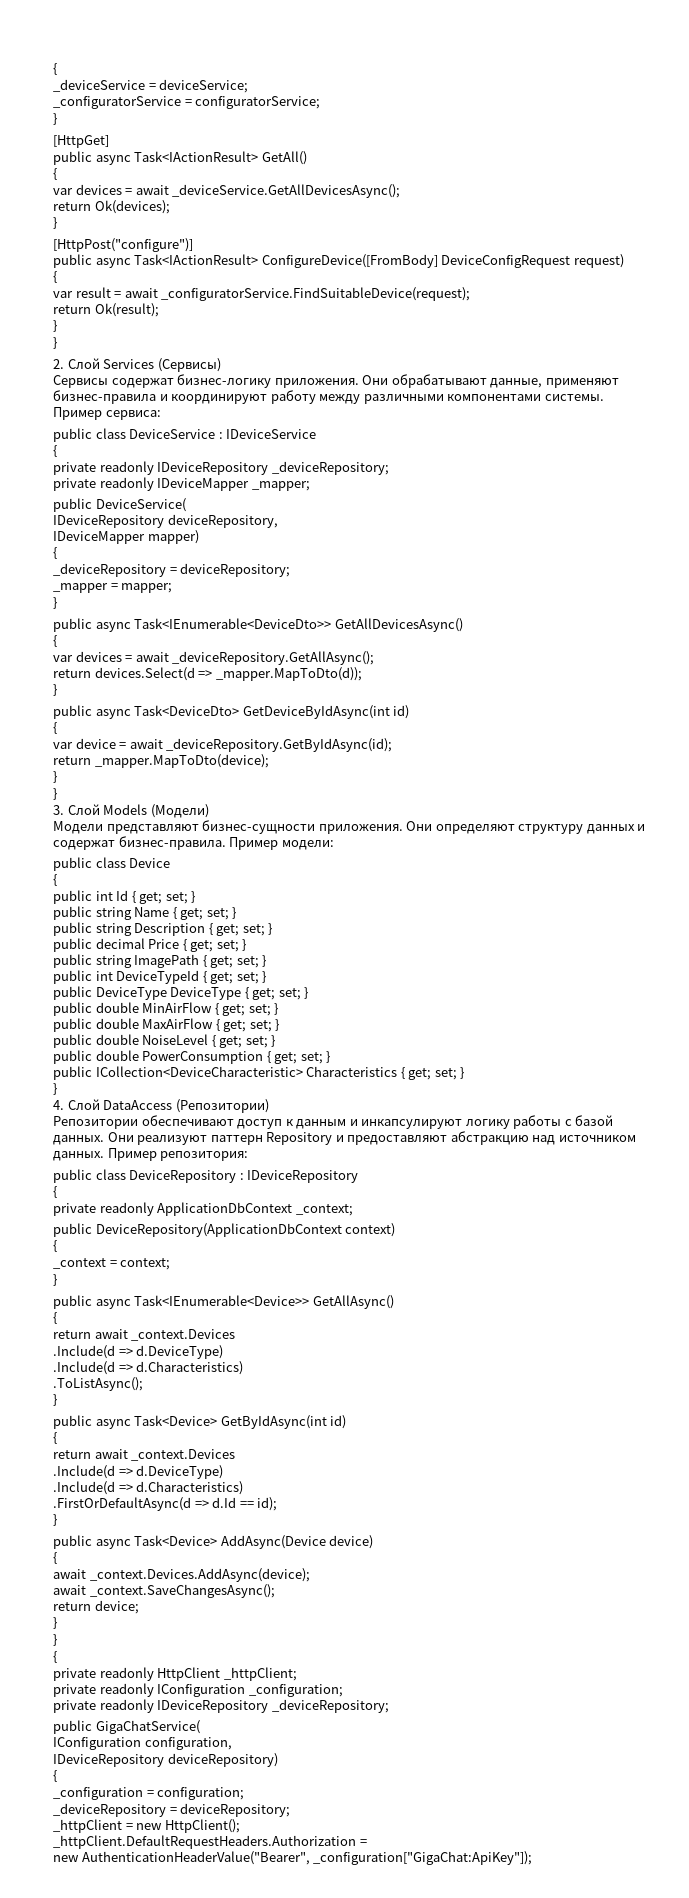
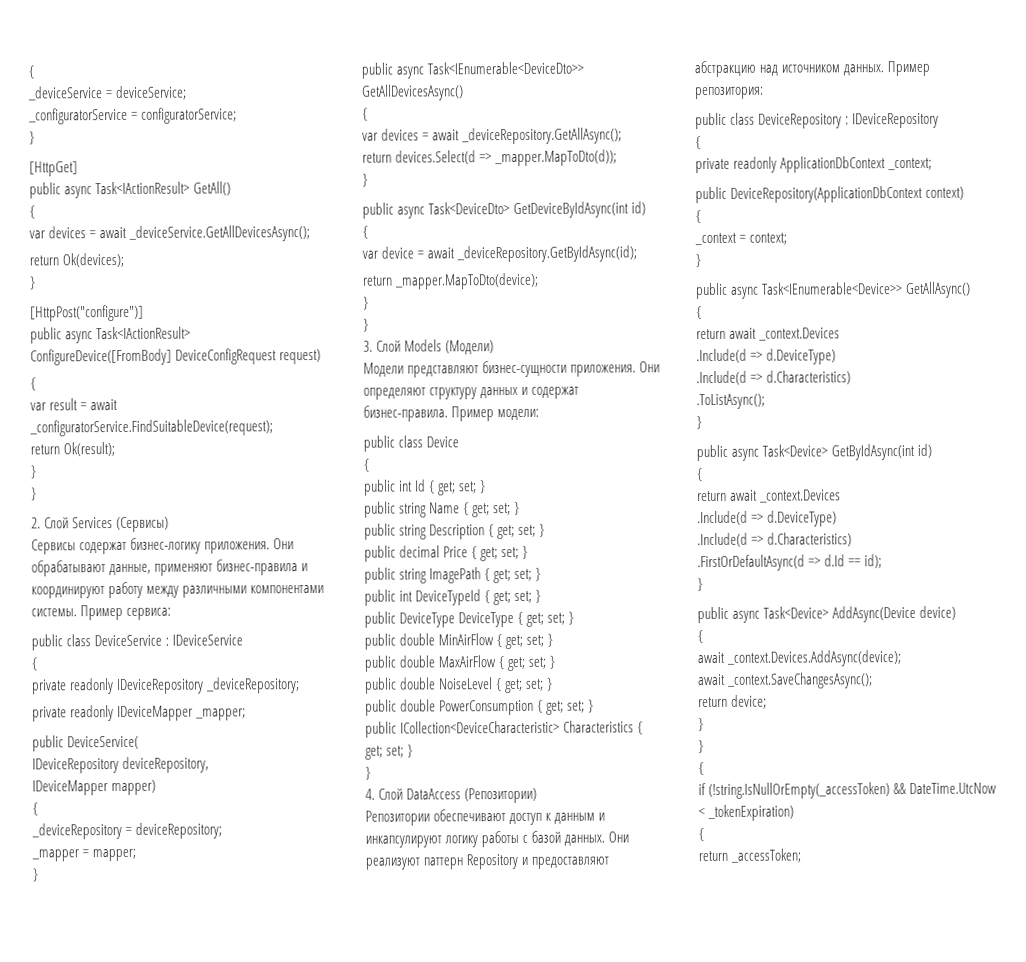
- private readonly HttpClient _httpClient;
- private readonly IConfiguration _configuration;
- private readonly IDeviceRepository _deviceRepository;
- public GigaChatService(
- IConfiguration configuration,
- IDeviceRepository deviceRepository)
+ if (!string.IsNullOrEmpty(_accessToken) && DateTime.UtcNow < _tokenExpiration)
  {
- _configuration = configuration;
- _deviceRepository = deviceRepository;
- _httpClient = new HttpClient();
- _httpClient.DefaultRequestHeaders.Authorization =
- new AuthenticationHeaderValue("Bearer", _configuration["GigaChat:ApiKey"]);
+ return _accessToken;

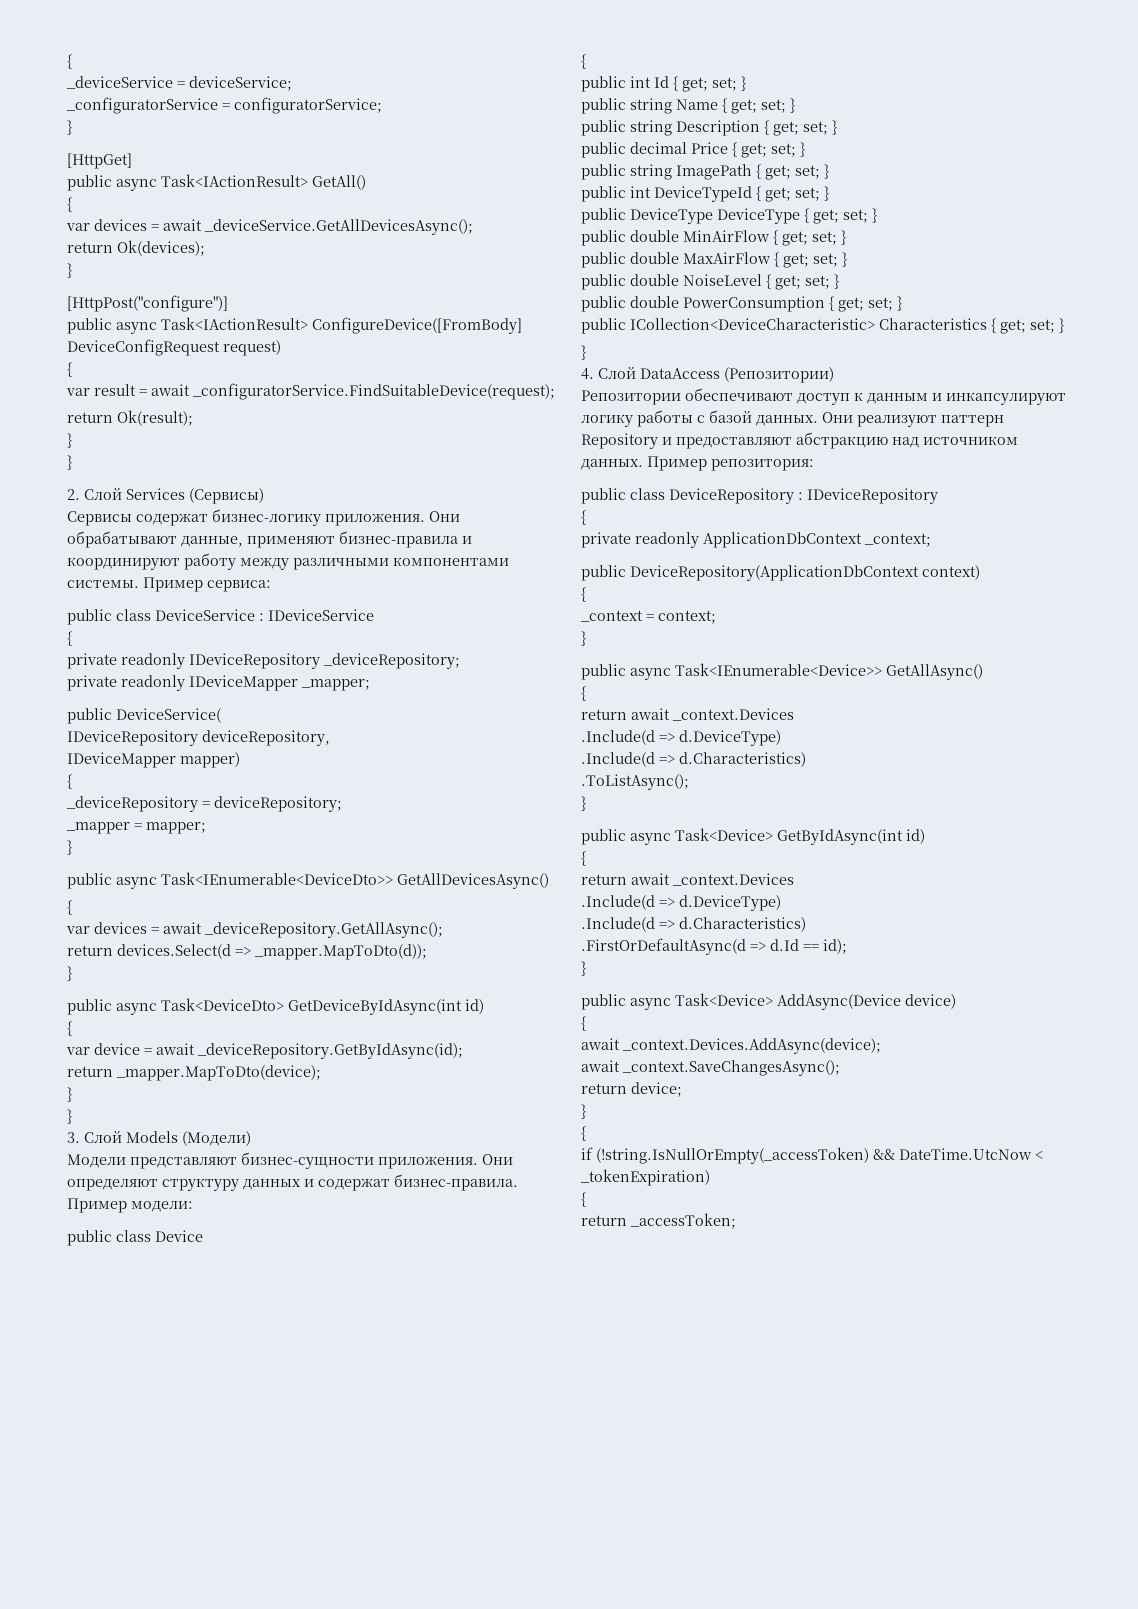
  return device;
- }

